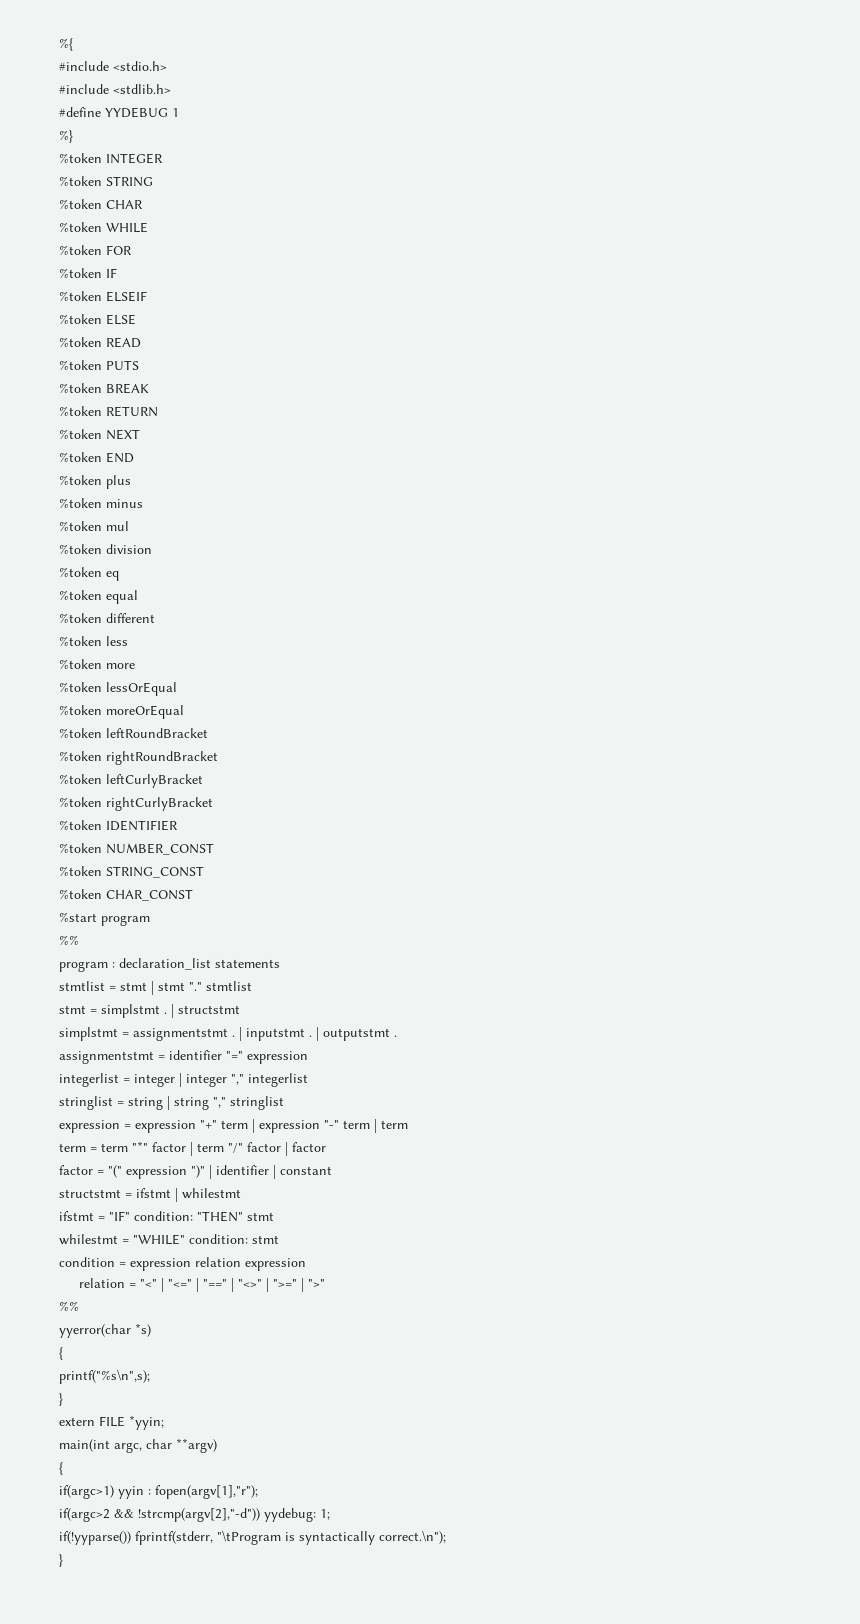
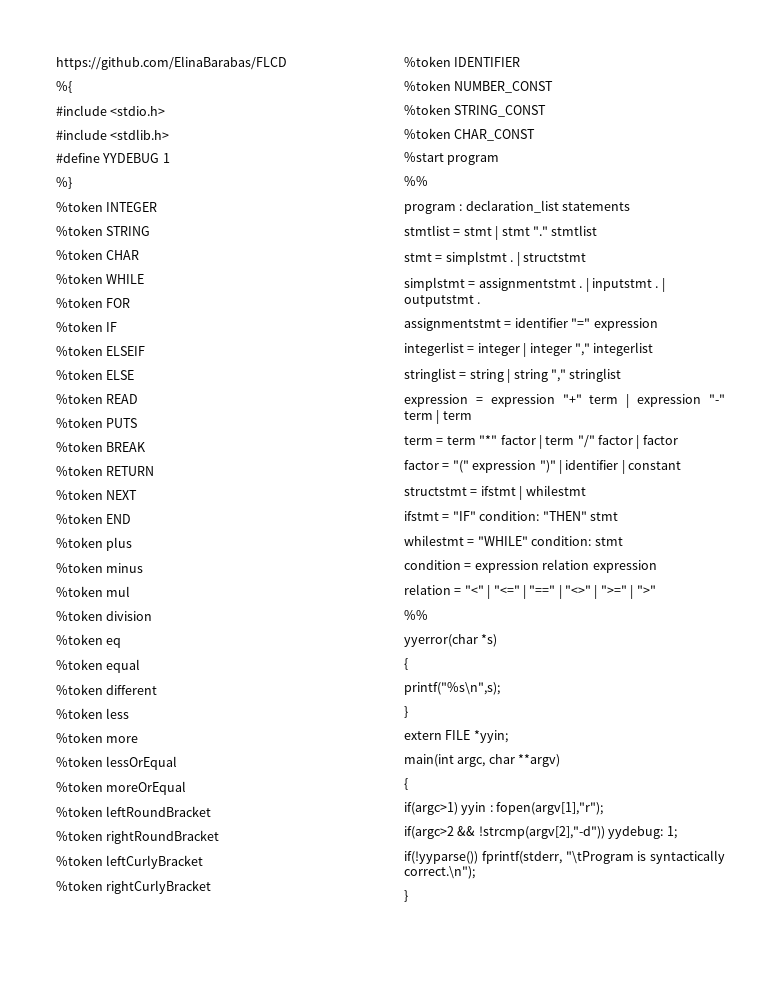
+ https://github.com/ElinaBarabas/FLCD

